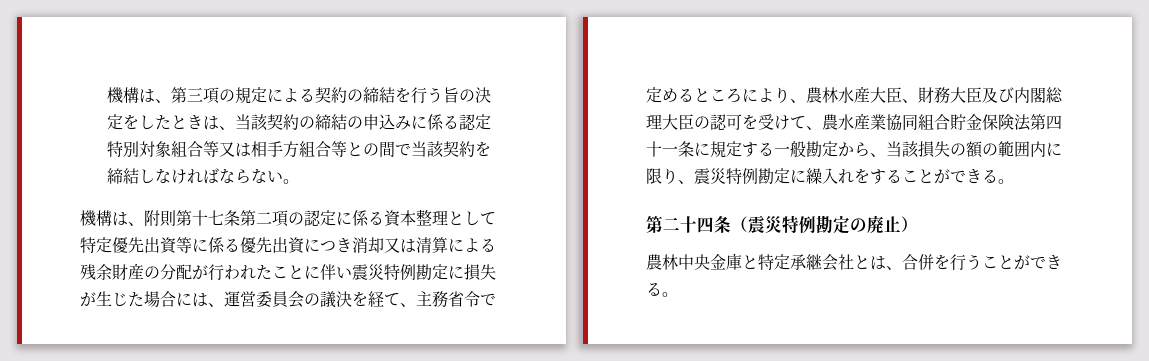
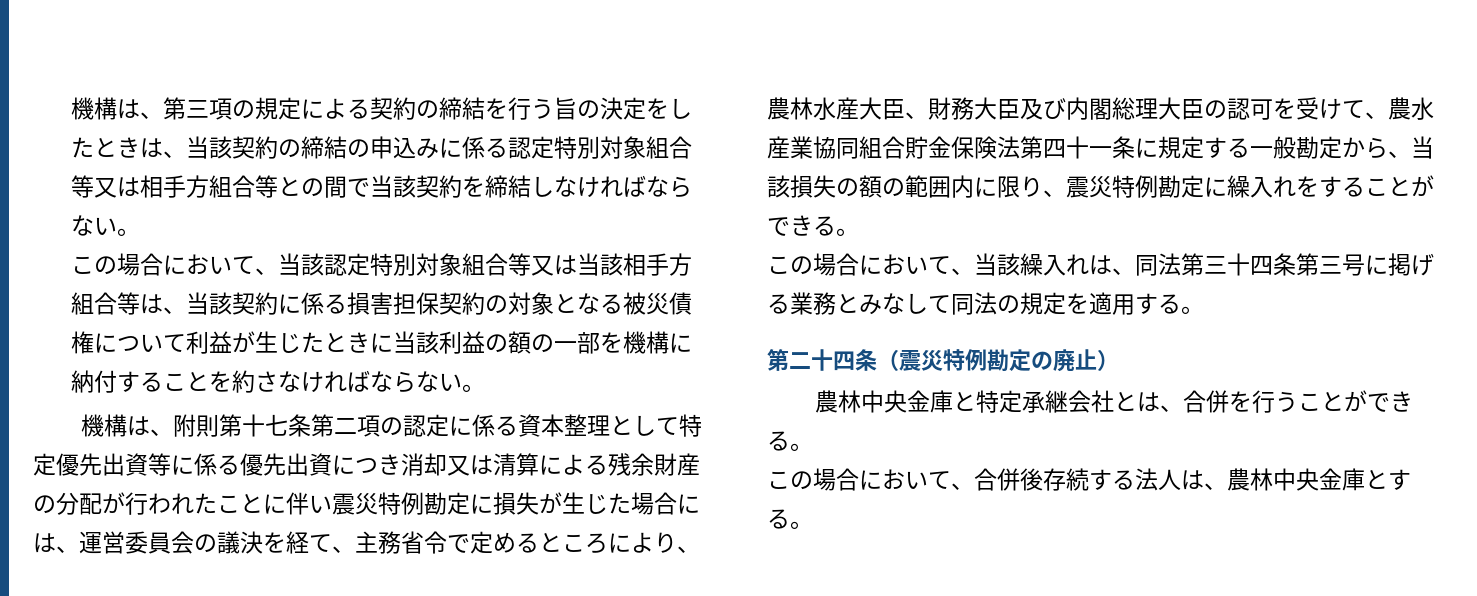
+ この場合において、当該認定特別対象組合等又は当該相手方組合等は、当該契約に係る損害担保契約の対象となる被災債権について利益が生じたときに当該利益の額の一部を機構に納付することを約さなければならない。
+ この場合において、当該繰入れは、同法第三十四条第三号に掲げる業務とみなして同法の規定を適用する。
+ この場合において、合併後存続する法人は、農林中央金庫とする。

